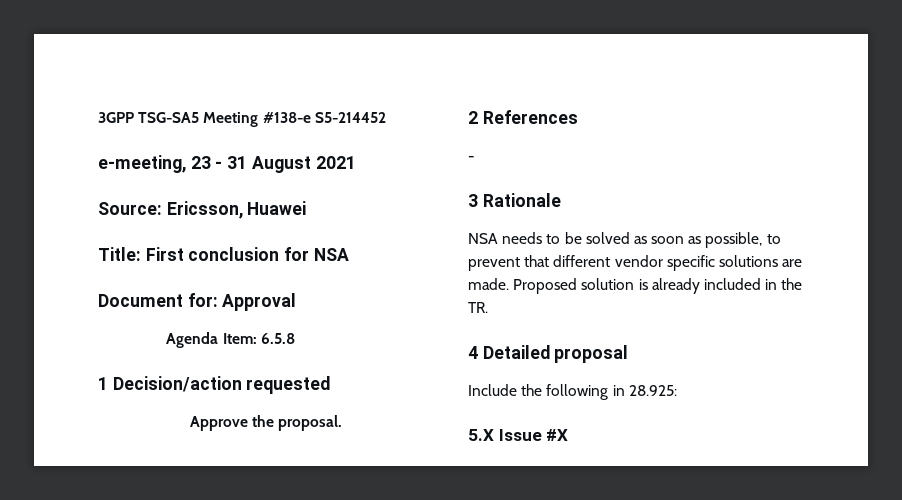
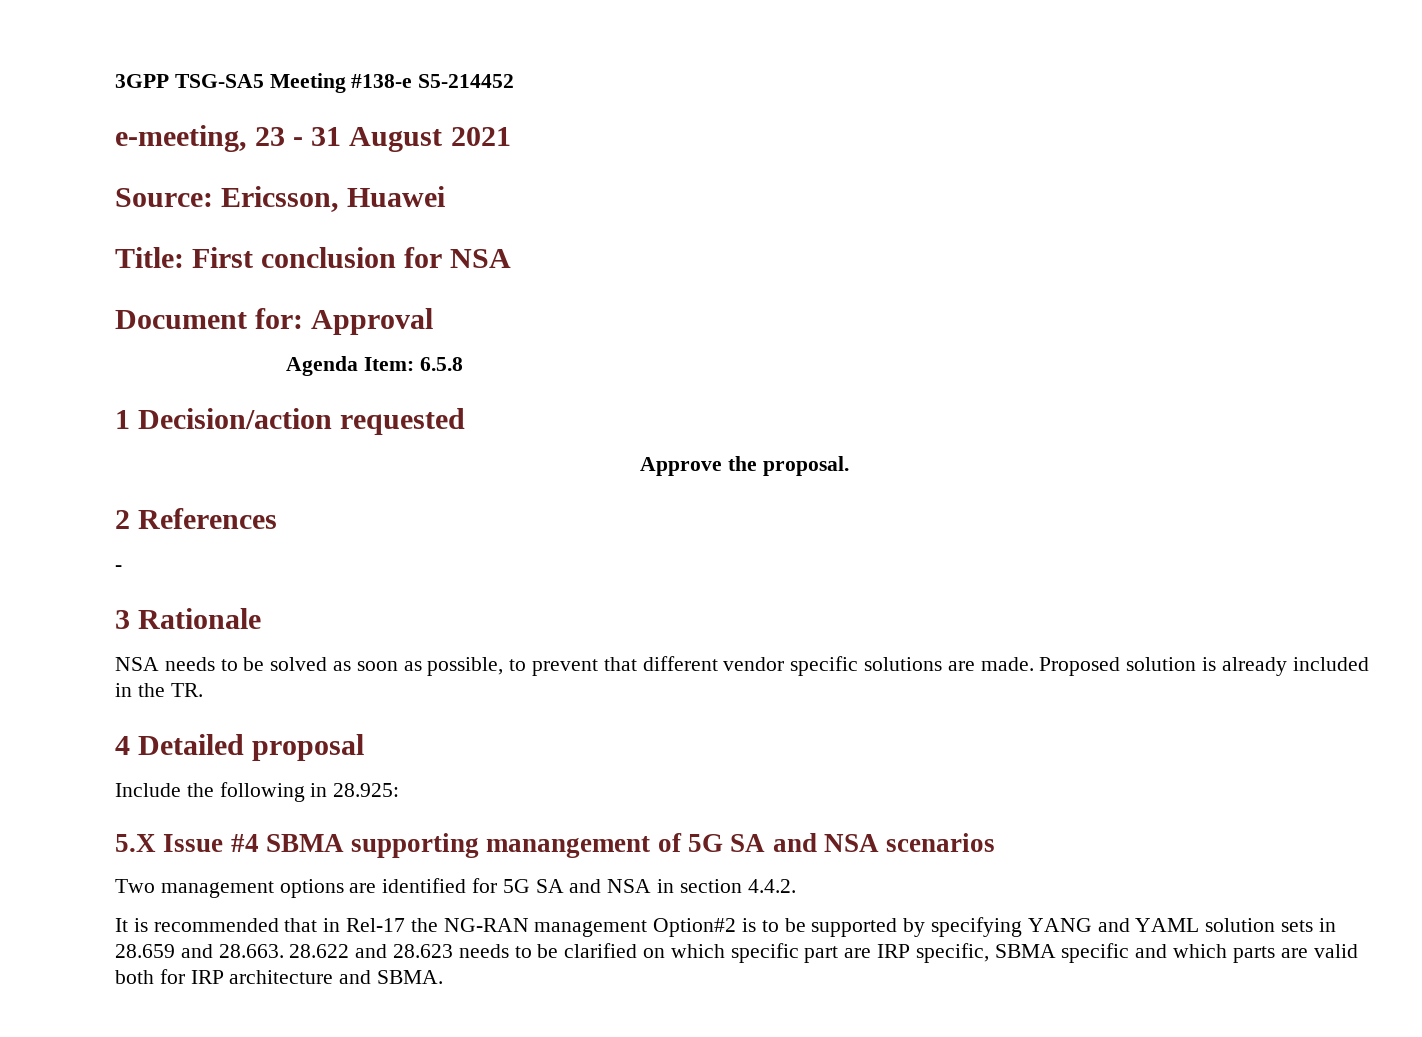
- 5.X Issue #X
+ 5.X Issue #4 SBMA supporting manangement of 5G SA and NSA scenarios
+ Two management options are identified for 5G SA and NSA in section 4.4.2.
+ It is recommended that in Rel-17 the NG-RAN management Option#2 is to be supported by specifying YANG and YAML solution sets in 28.659 and 28.663. 28.622 and 28.623 needs to be clarified on which specific part are IRP specific, SBMA specific and which parts are valid both for IRP architecture and SBMA.

